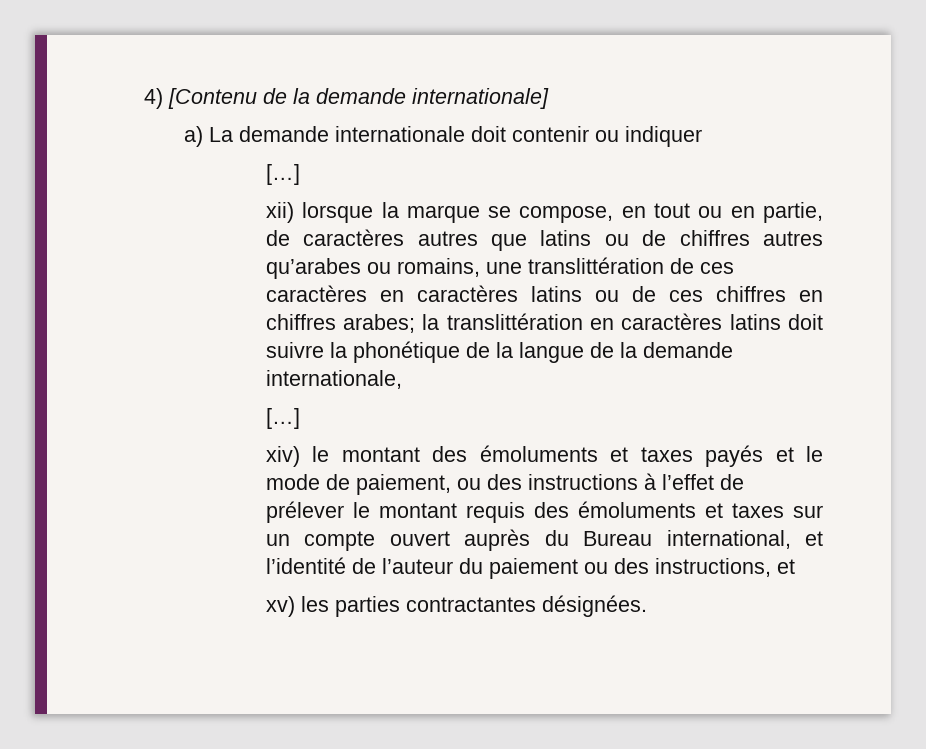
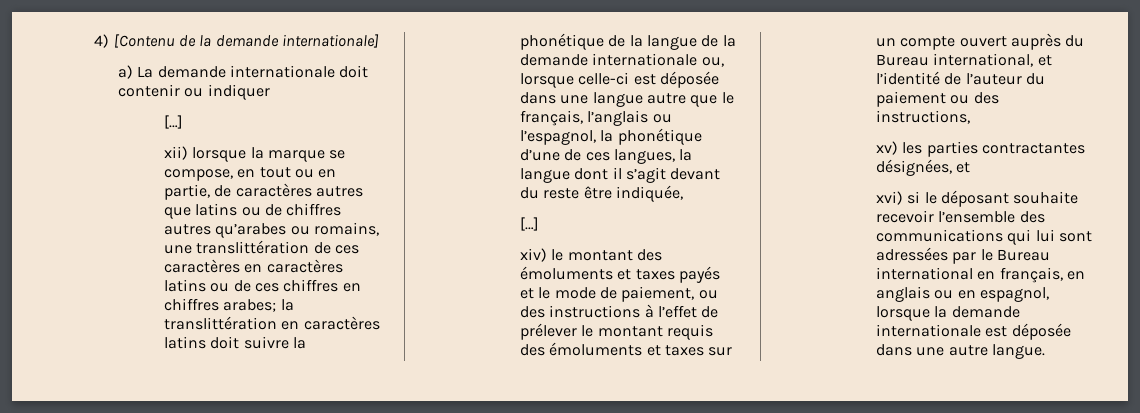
- xii) lorsque la marque se compose, en tout ou en partie, de caractères autres que latins ou de chiffres autres qu’arabes ou romains, une translittération de ces caractères en caractères latins ou de ces chiffres en chiffres arabes; la translittération en caractères latins doit suivre la phonétique de la langue de la demande internationale,
+ xii) lorsque la marque se compose, en tout ou en partie, de caractères autres que latins ou de chiffres autres qu’arabes ou romains, une translittération de ces caractères en caractères latins ou de ces chiffres en chiffres arabes; la translittération en caractères latins doit suivre la phonétique de la langue de la demande internationale ou, lorsque celle-ci est déposée dans une langue autre que le français, l’anglais ou l’espagnol, la phonétique d’une de ces langues, la langue dont il s’agit devant du reste être indiquée,
- xiv) le montant des émoluments et taxes payés et le mode de paiement, ou des instructions à l’effet de prélever le montant requis des émoluments et taxes sur un compte ouvert auprès du Bureau international, et l’identité de l’auteur du paiement ou des instructions, et
+ xiv) le montant des émoluments et taxes payés et le mode de paiement, ou des instructions à l’effet de prélever le montant requis des émoluments et taxes sur un compte ouvert auprès du Bureau international, et l’identité de l’auteur du paiement ou des instructions,
- xv) les parties contractantes désignées.
+ xv) les parties contractantes désignées, et
+ xvi) si le déposant souhaite recevoir l’ensemble des communications qui lui sont adressées par le Bureau international en français, en anglais ou en espagnol, lorsque la demande internationale est déposée dans une autre langue.

